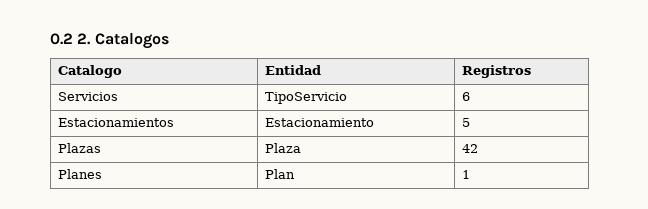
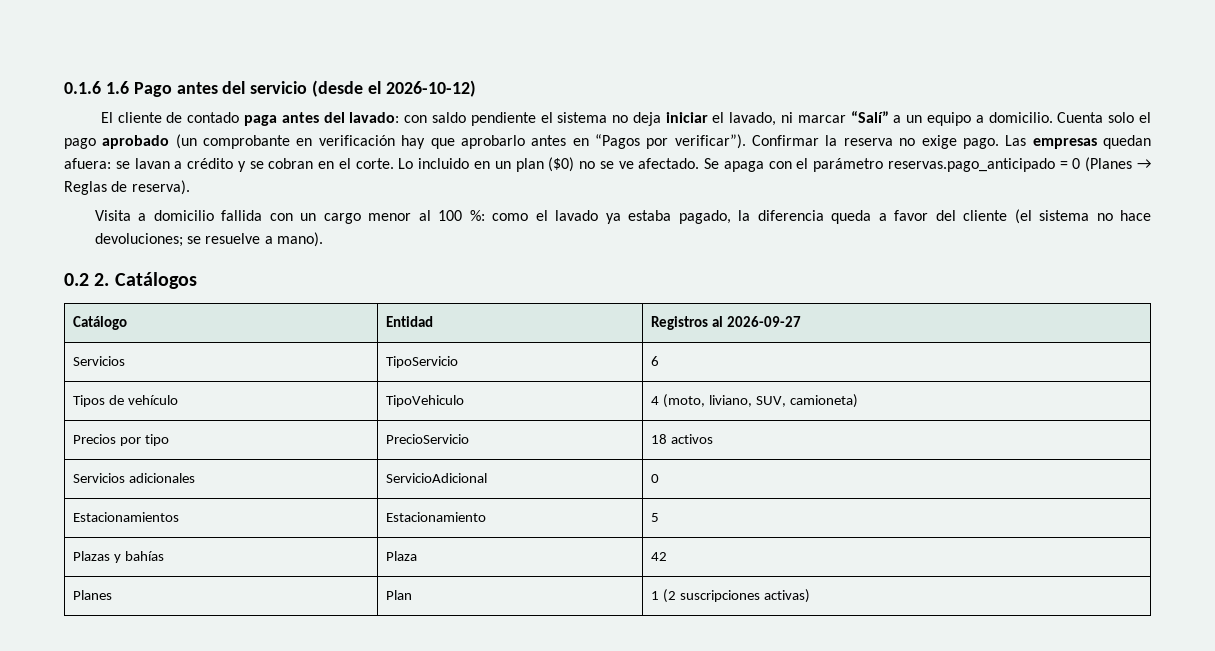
- 0.2 2. Catalogos
- Catalogo | Entidad | Registros
+ 0.1.6 1.6 Pago antes del servicio (desde el 2026-10-12)
+ El cliente de contado paga antes del lavado: con saldo pendiente el sistema no deja iniciar el lavado, ni marcar “Salí” a un equipo a domicilio. Cuenta solo el pago aprobado (un comprobante en verificación hay que aprobarlo antes en “Pagos por verificar”). Confirmar la reserva no exige pago. Las empresas quedan afuera: se lavan a crédito y se cobran en el corte. Lo incluido en un plan ($0) no se ve afectado. Se apaga con el parámetro reservas.pago_anticipado = 0 (Planes → Reglas de reserva).
+ Visita a domicilio fallida con un cargo menor al 100 %: como el lavado ya estaba pagado, la diferencia queda a favor del cliente (el sistema no hace devoluciones; se resuelve a mano).
+ 0.2 2. Catálogos
+ Catálogo | Entidad | Registros al 2026-09-27
+ Tipos de vehículo | TipoVehiculo | 4 (moto, liviano, SUV, camioneta)
+ Precios por tipo | PrecioServicio | 18 activos
+ Servicios adicionales | ServicioAdicional | 0
- Plazas | Plaza | 42
+ Plazas y bahías | Plaza | 42
- Planes | Plan | 1
+ Planes | Plan | 1 (2 suscripciones activas)

